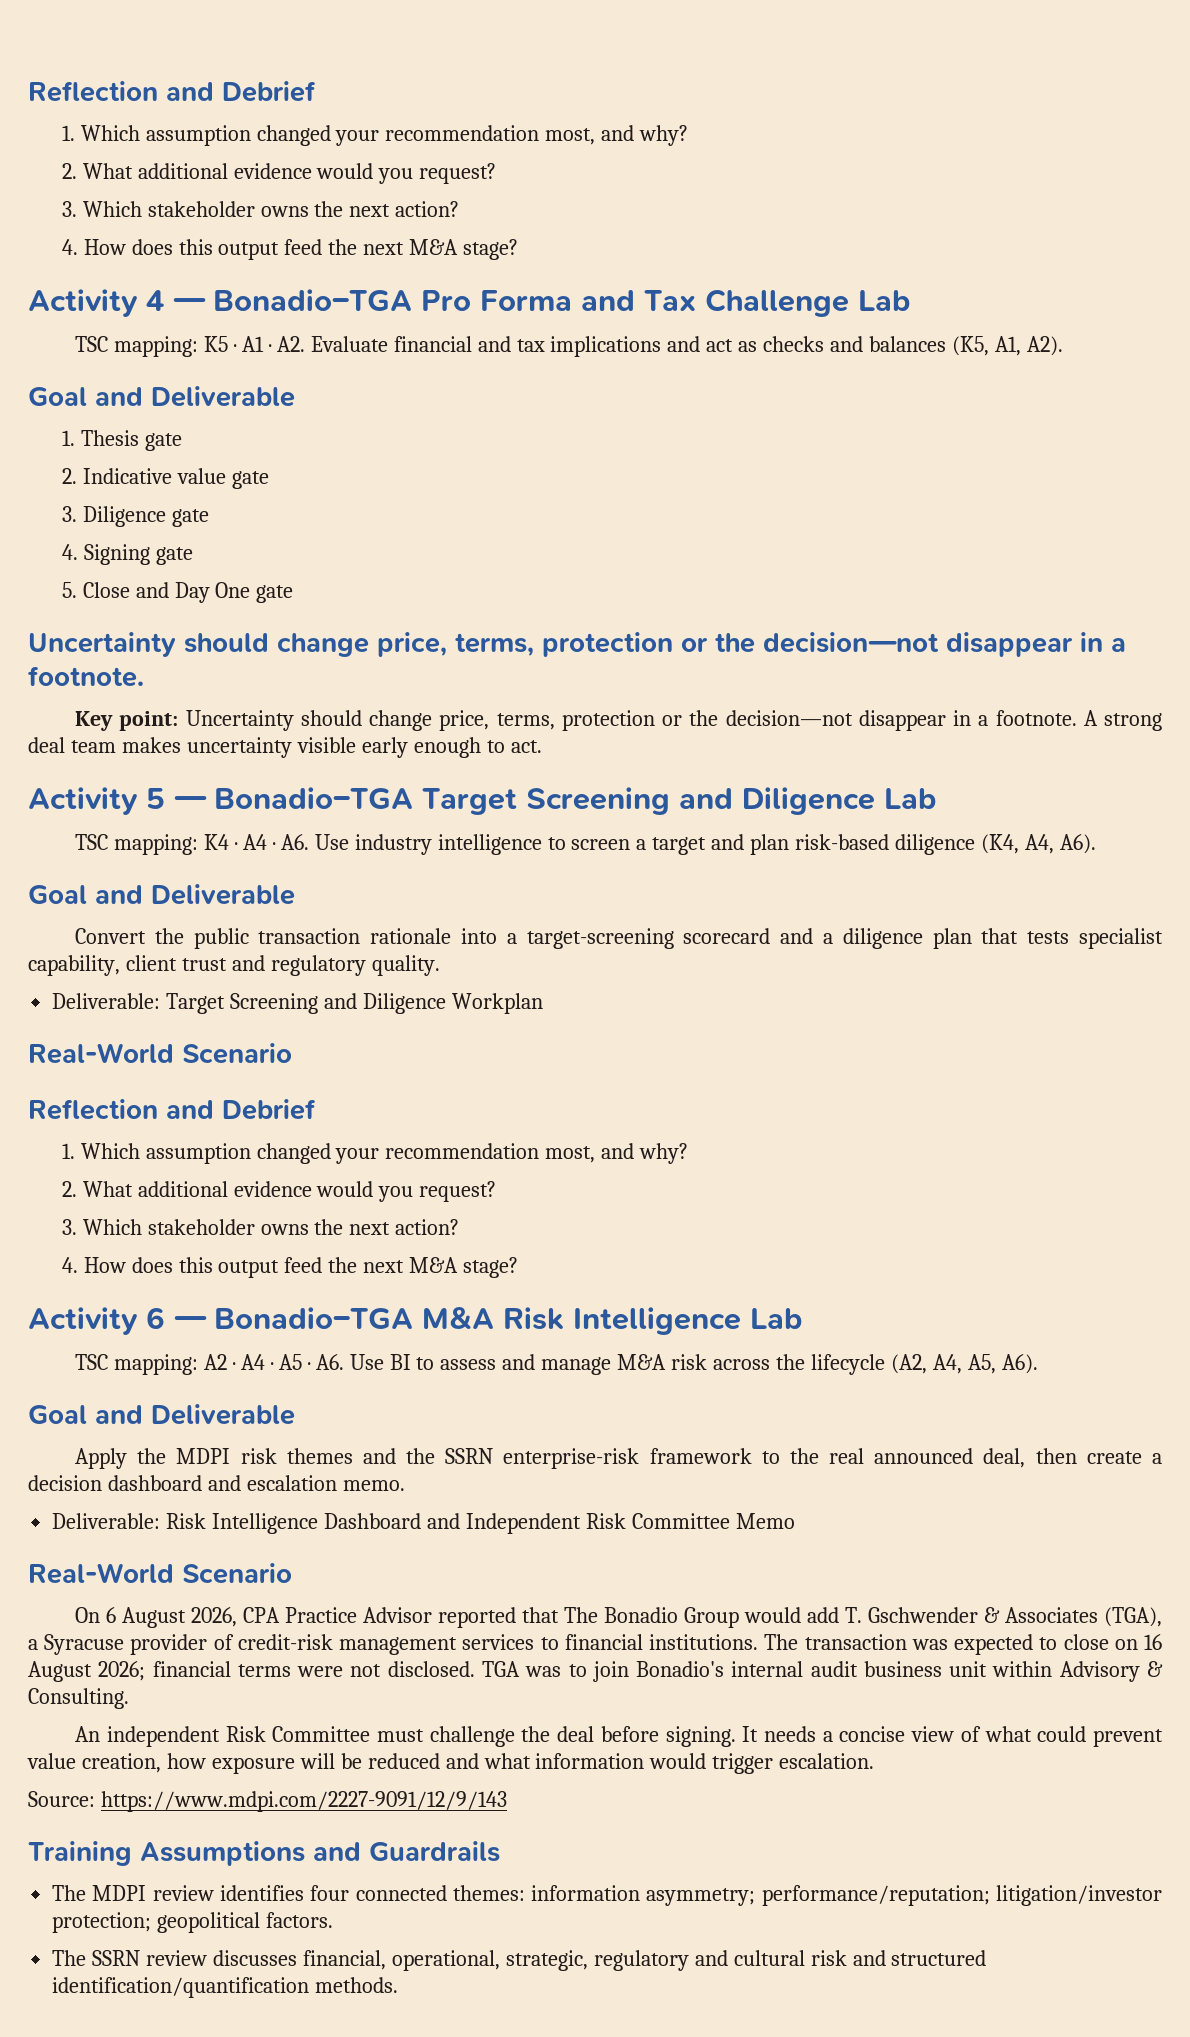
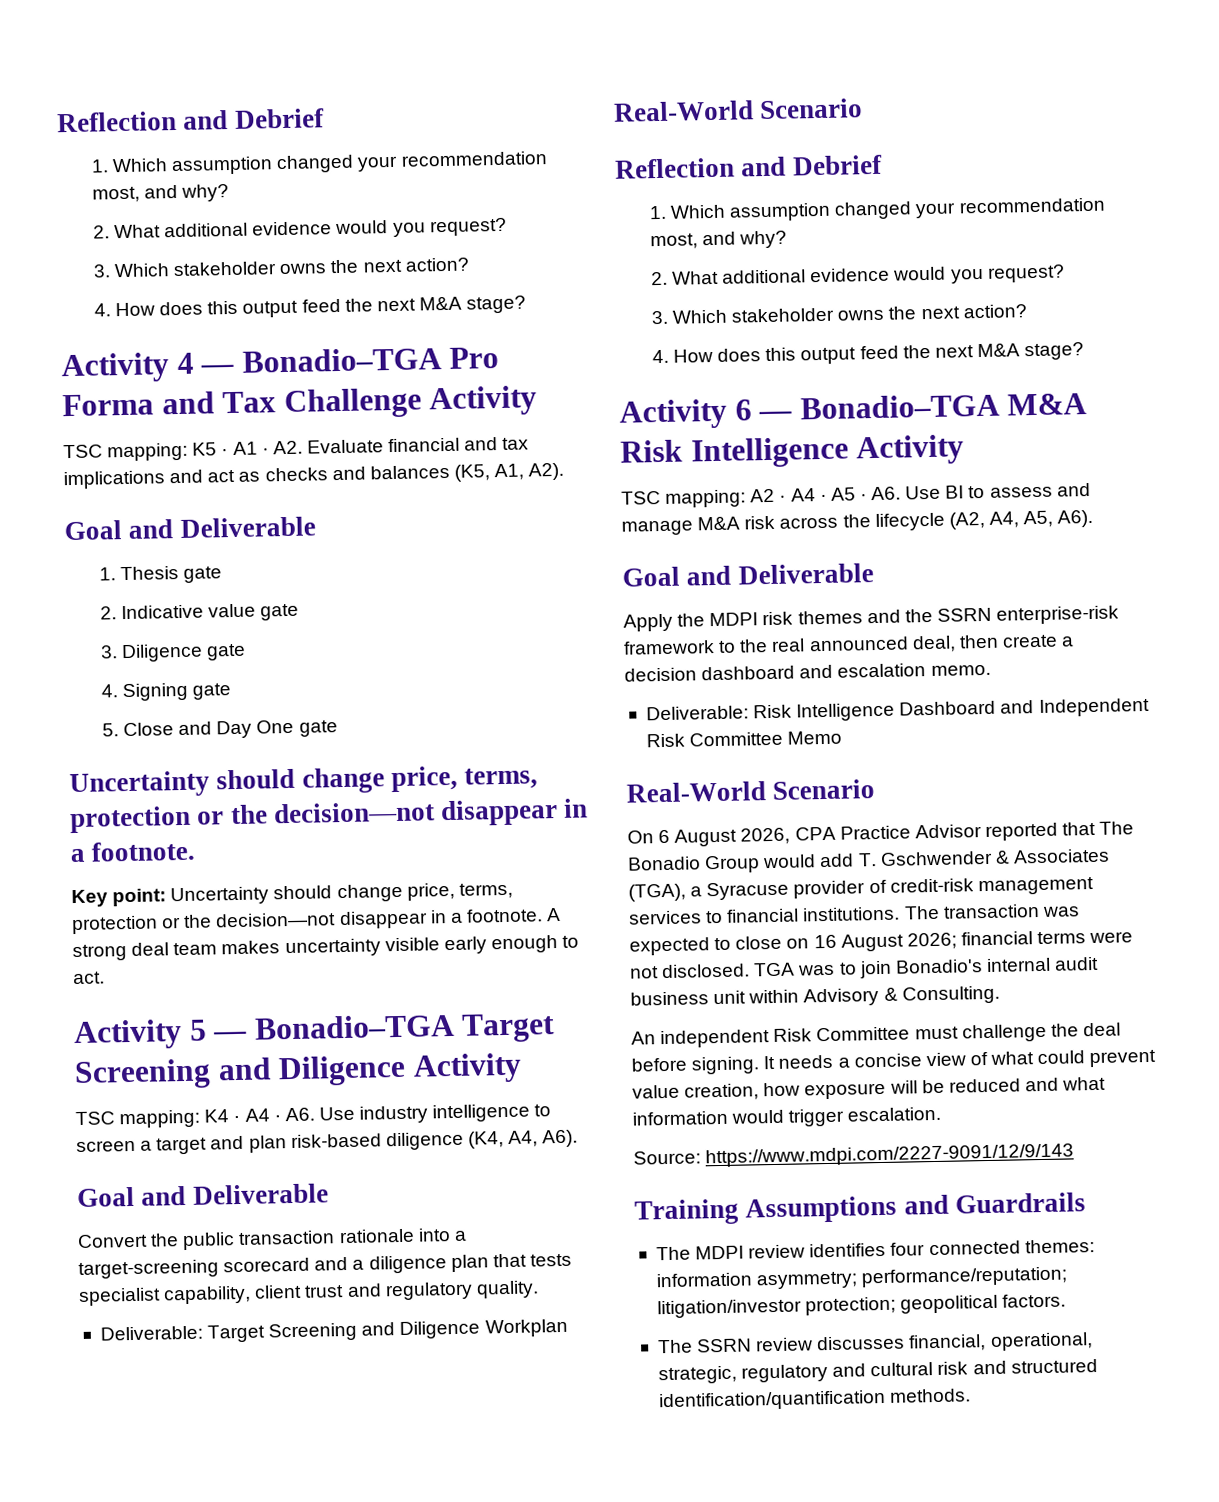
- Activity 4 — Bonadio–TGA Pro Forma and Tax Challenge Lab
+ Activity 4 — Bonadio–TGA Pro Forma and Tax Challenge Activity
- Activity 5 — Bonadio–TGA Target Screening and Diligence Lab
+ Activity 5 — Bonadio–TGA Target Screening and Diligence Activity
- Activity 6 — Bonadio–TGA M&A Risk Intelligence Lab
+ Activity 6 — Bonadio–TGA M&A Risk Intelligence Activity

